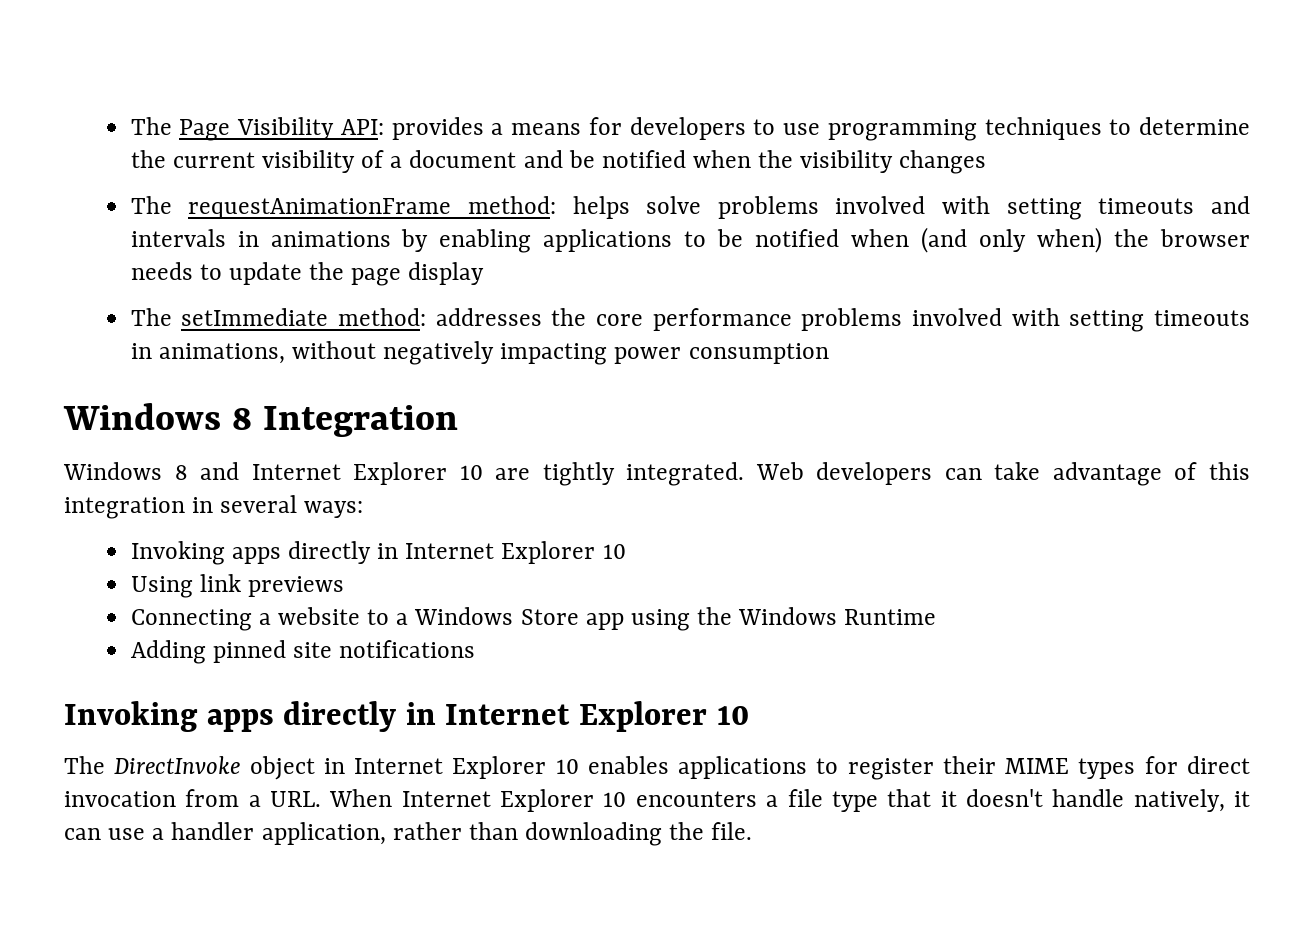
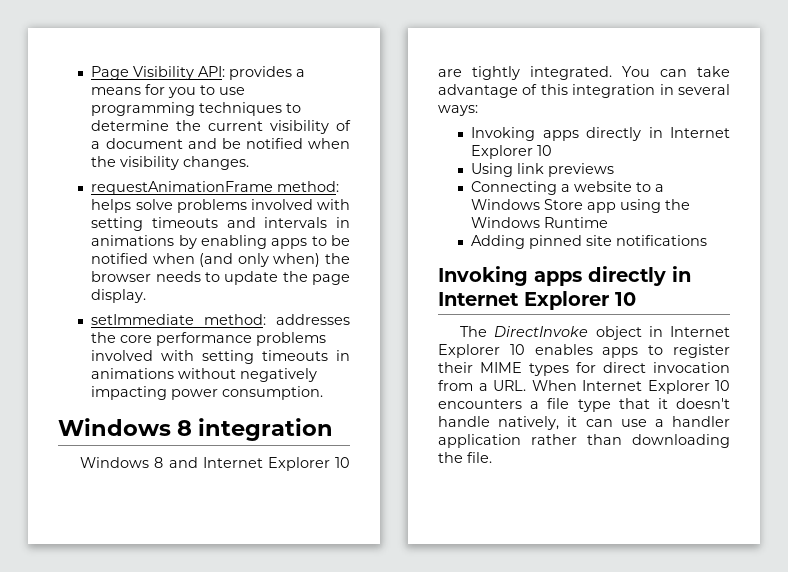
- The Page Visibility API:
+ Page Visibility API:
- provides a means for developers to use programming techniques to determine the current visibility of a document and be notified when the visibility changes
- The requestAnimationFrame method:
+ provides a means for you to use programming techniques to determine the current visibility of a document and be notified when the visibility changes.
+ requestAnimationFrame method:
- helps solve problems involved with setting timeouts and intervals in animations by enabling applications to be notified when (and only when) the browser needs to update the page display
- The setImmediate method:
+ helps solve problems involved with setting timeouts and intervals in animations by enabling apps to be notified when (and only when) the browser needs to update the page display.
+ setImmediate method:
- addresses the core performance problems involved with setting timeouts in animations, without negatively impacting power consumption
- Windows 8 Integration
+ addresses the core performance problems involved with setting timeouts in animations without negatively impacting power consumption.
+ Windows 8 integration
- Web developers can take advantage of this integration in several ways:
+ You can take advantage of this integration in several ways:
- The DirectInvoke object in Internet Explorer 10 enables applications to register their MIME types for direct invocation from a URL. When Internet Explorer 10 encounters a file type that it doesn't handle natively, it can use a handler application, rather than downloading the file.
+ The DirectInvoke object in Internet Explorer 10 enables apps to register their MIME types for direct invocation from a URL. When Internet Explorer 10 encounters a file type that it doesn't handle natively, it can use a handler application rather than downloading the file.

